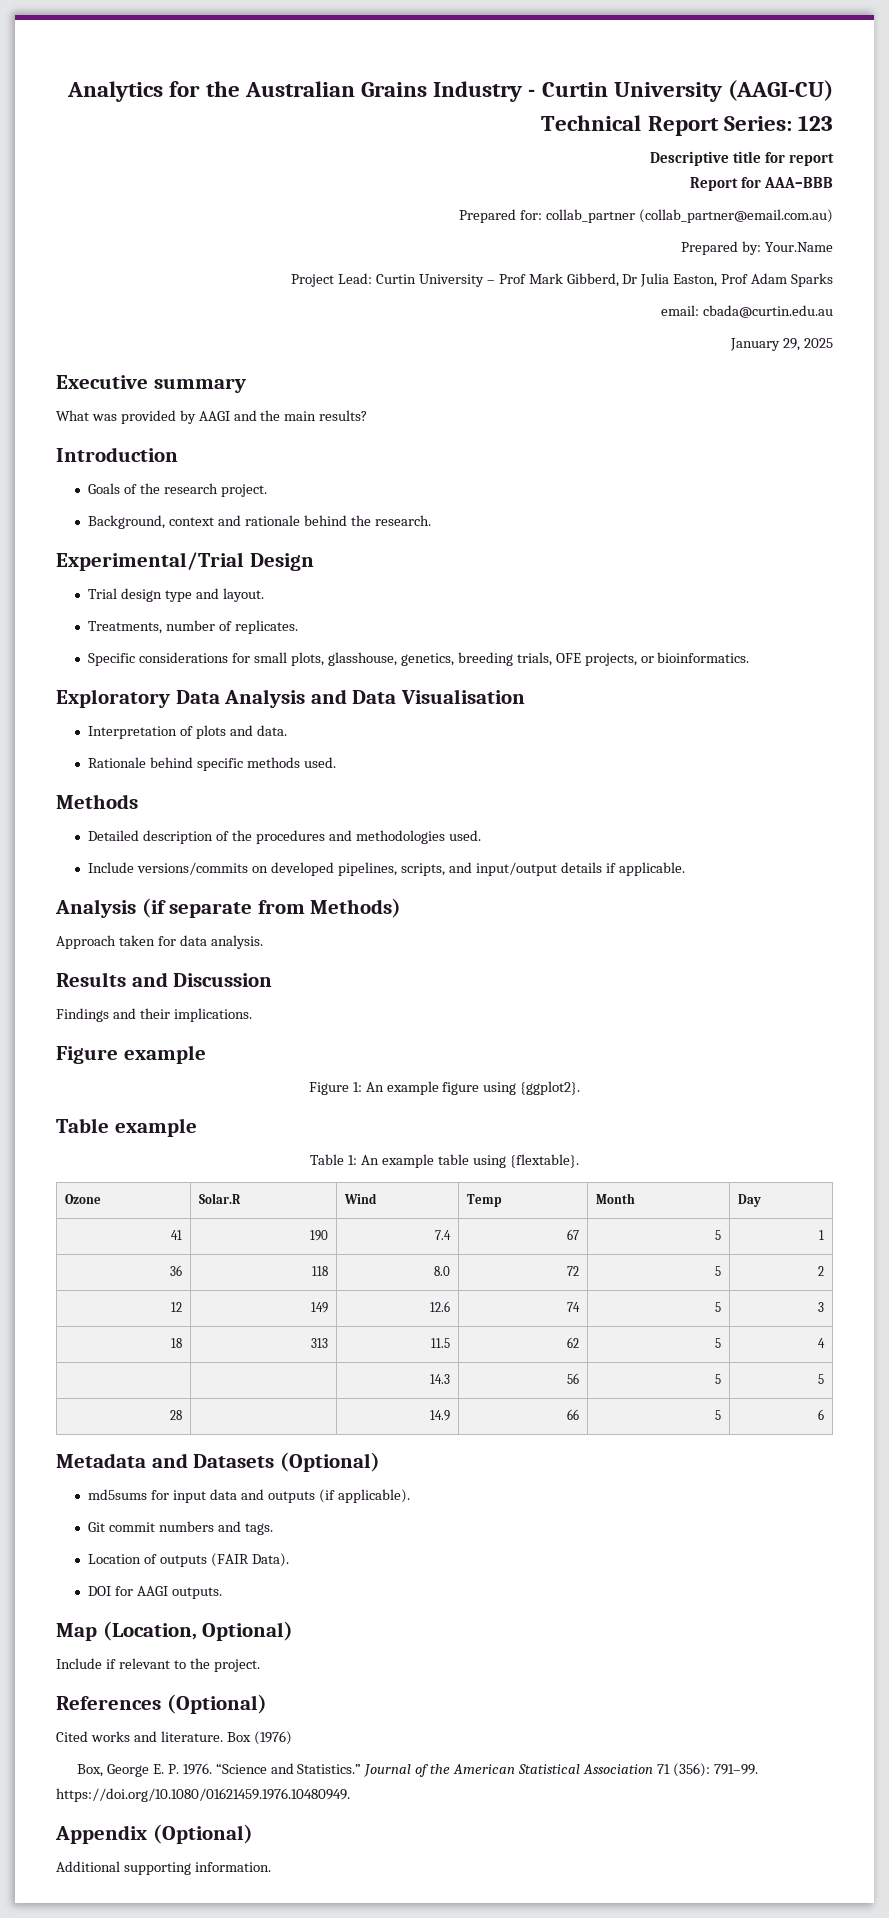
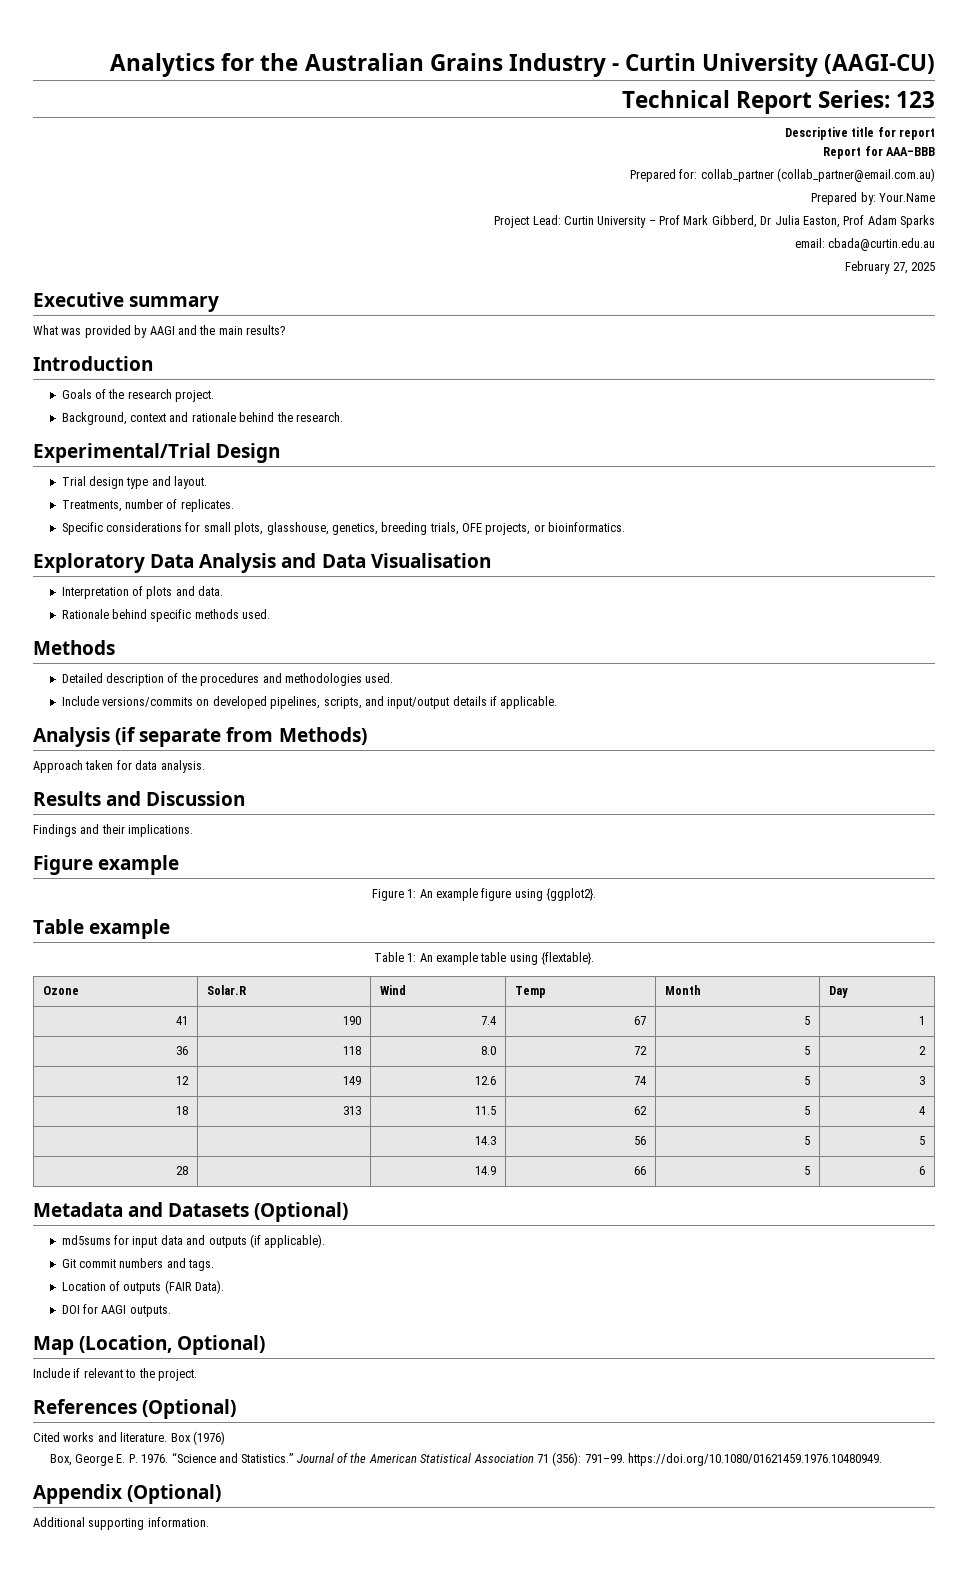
- January 29, 2025
+ February 27, 2025

